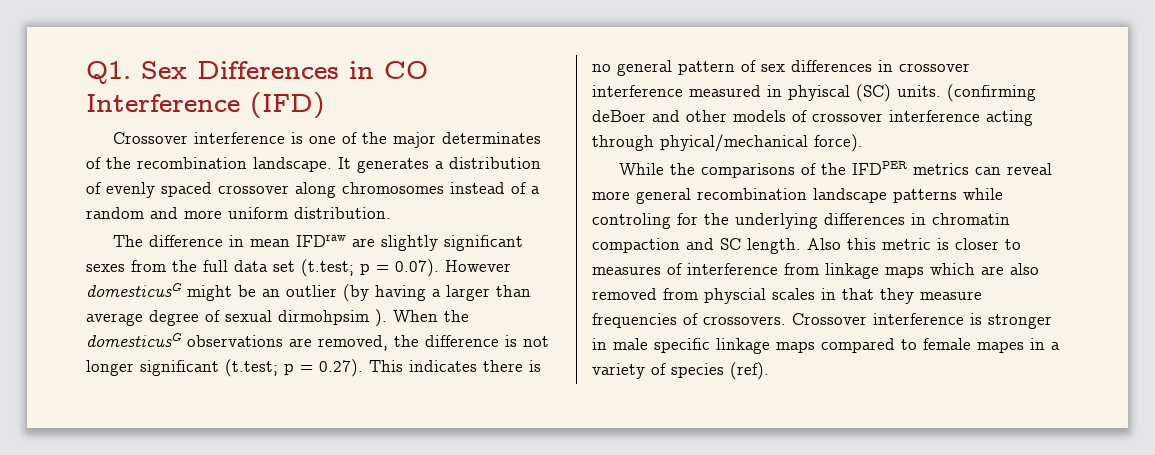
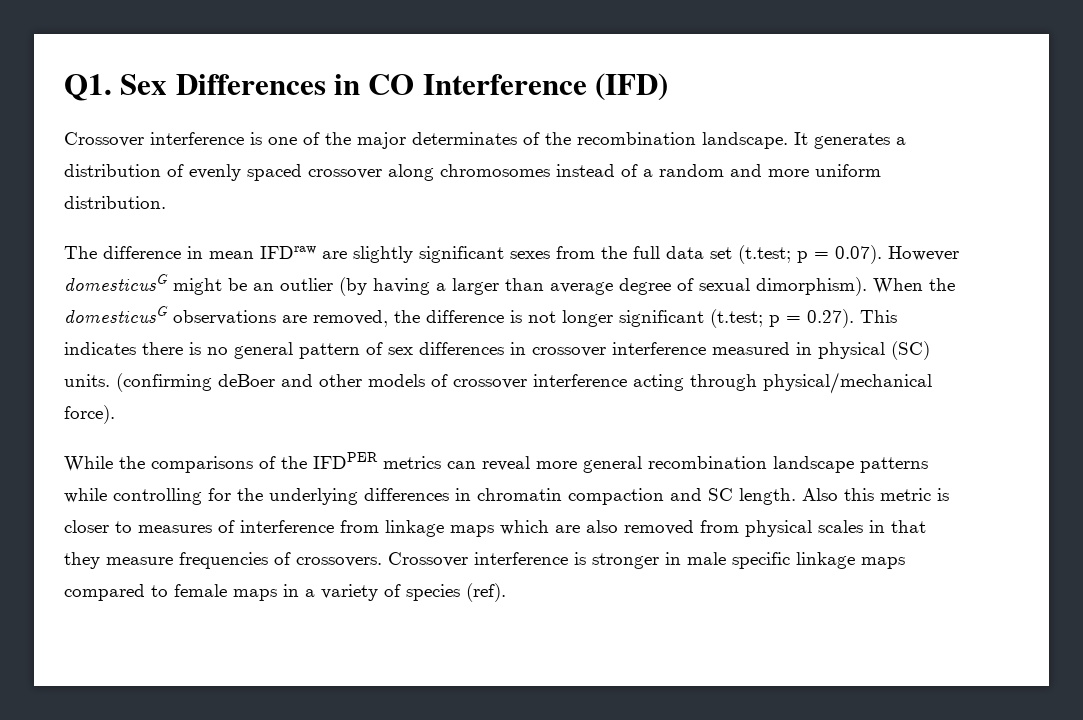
- The difference in mean IFDraw are slightly significant sexes from the full data set (t.test; p = 0.07). However domesticusG might be an outlier (by having a larger than average degree of sexual dirmohpsim ).
+ The difference in mean IFDraw are slightly significant sexes from the full data set (t.test; p = 0.07). However domesticusG might be an outlier (by having a larger than average degree of sexual dimorphism).
- When the domesticusG observations are removed, the difference is not longer significant (t.test; p = 0.27). This indicates there is no general pattern of sex differences in crossover interference measured in phyiscal (SC) units.
+ When the domesticusG observations are removed, the difference is not longer significant (t.test; p = 0.27). This indicates there is no general pattern of sex differences in crossover interference measured in physical (SC) units.
- (confirming deBoer and other models of crossover interference acting through phyical/mechanical force).
+ (confirming deBoer and other models of crossover interference acting through physical/mechanical force).
- While the comparisons of the IFDPER metrics can reveal more general recombination landscape patterns while controling for the underlying differences in chromatin compaction and SC length.
+ While the comparisons of the IFDPER metrics can reveal more general recombination landscape patterns while controlling for the underlying differences in chromatin compaction and SC length.
- Also this metric is closer to measures of interference from linkage maps which are also removed from physcial scales in that they measure frequencies of crossovers.
+ Also this metric is closer to measures of interference from linkage maps which are also removed from physical scales in that they measure frequencies of crossovers.
- Crossover interference is stronger in male specific linkage maps compared to female mapes in a variety of species (ref).
+ Crossover interference is stronger in male specific linkage maps compared to female maps in a variety of species (ref).

